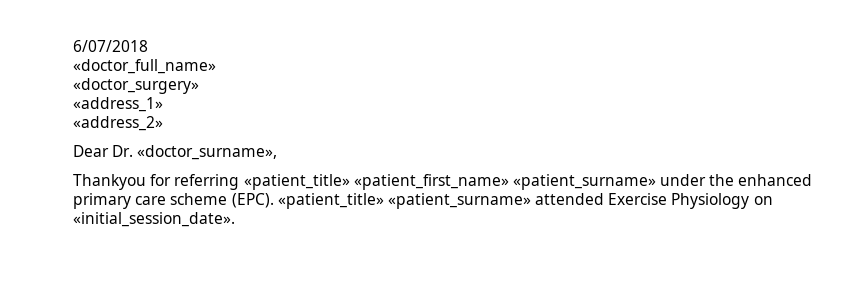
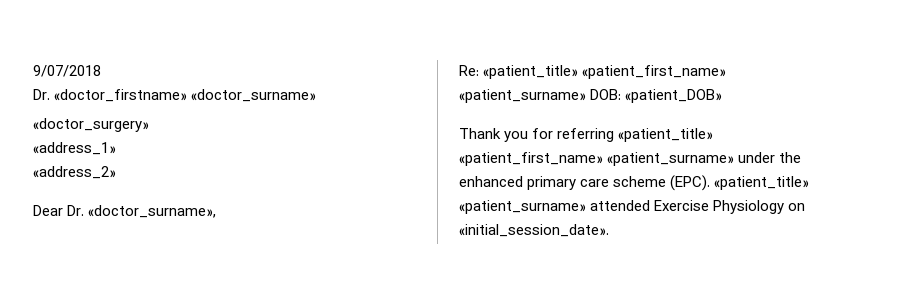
- 6/07/2018
- «doctor_full_name»
+ 9/07/2018
+ Dr. «doctor_firstname» «doctor_surname»
- Thankyou for referring «patient_title» «patient_first_name» «patient_surname» under the enhanced primary care scheme (EPC).
+ Re: «patient_title» «patient_first_name» «patient_surname» DOB: «patient_DOB»
+ Thank you for referring «patient_title» «patient_first_name» «patient_surname» under the enhanced primary care scheme (EPC).

